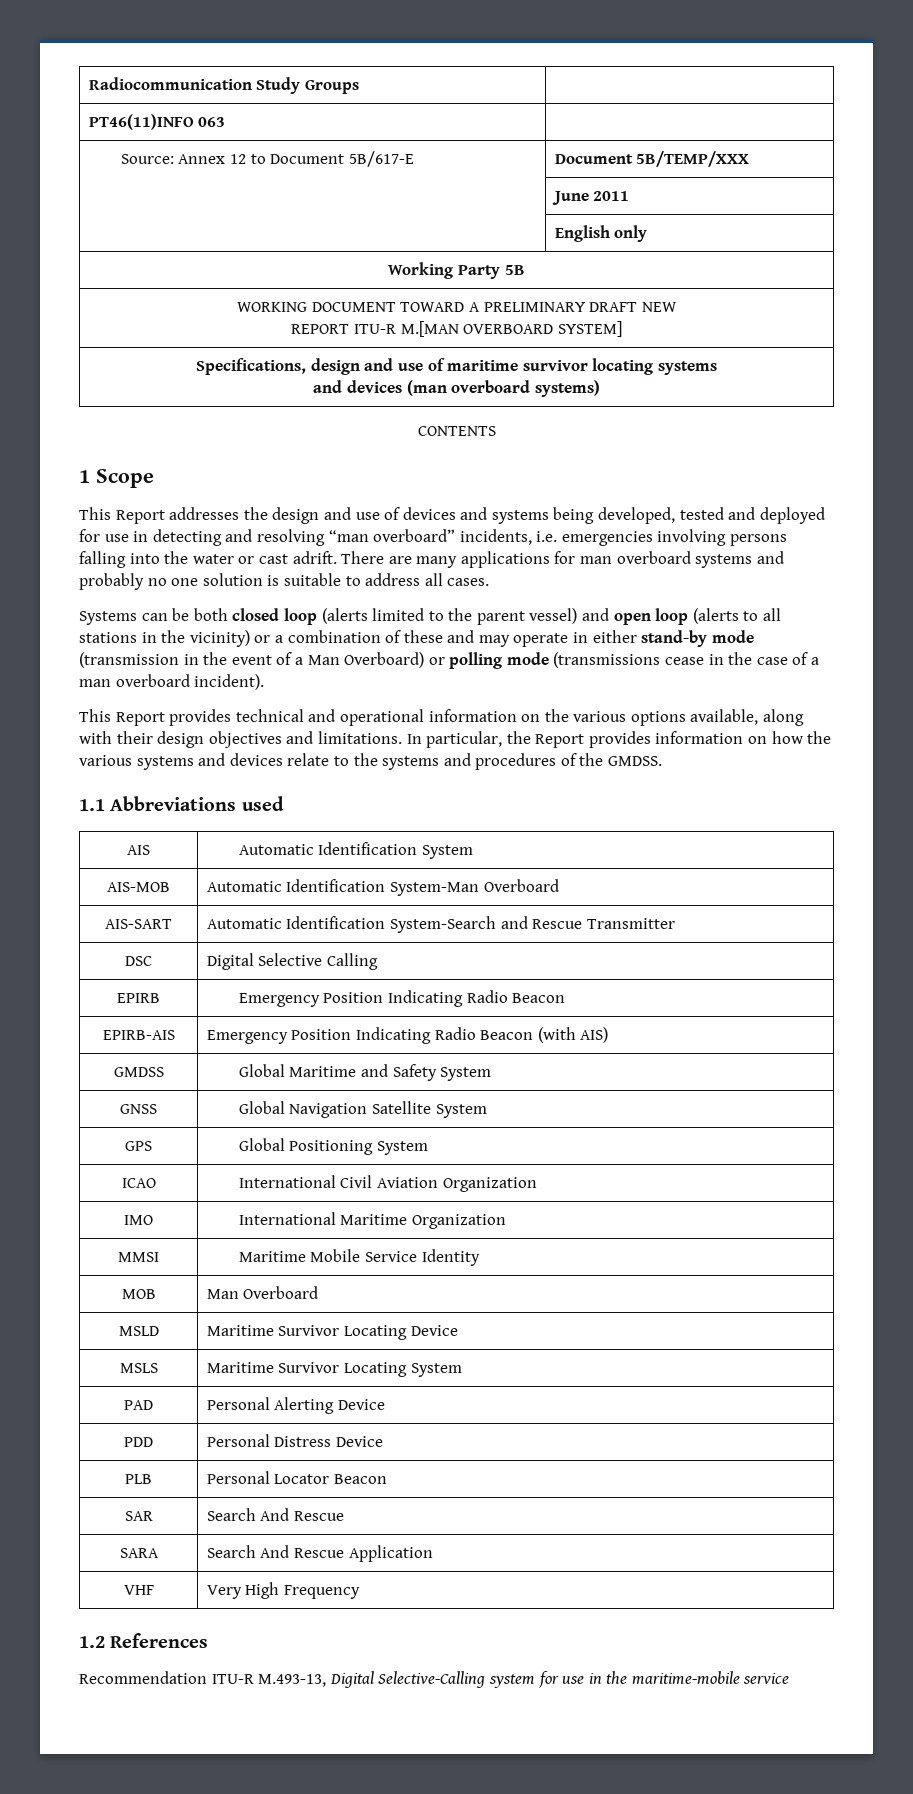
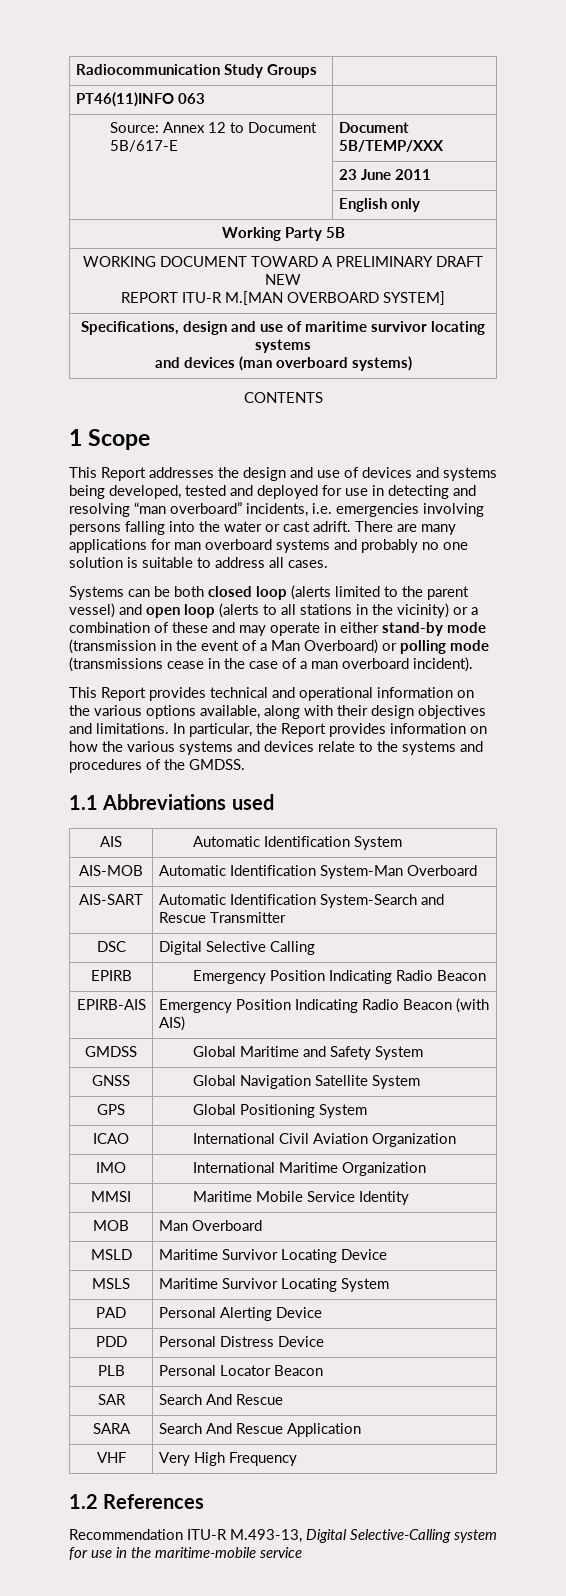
- | June 2011
+ | 23 June 2011

